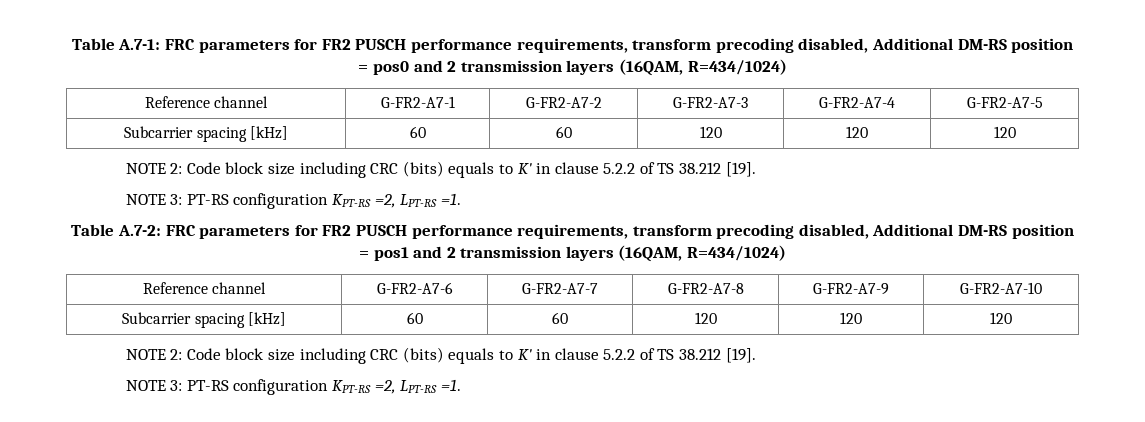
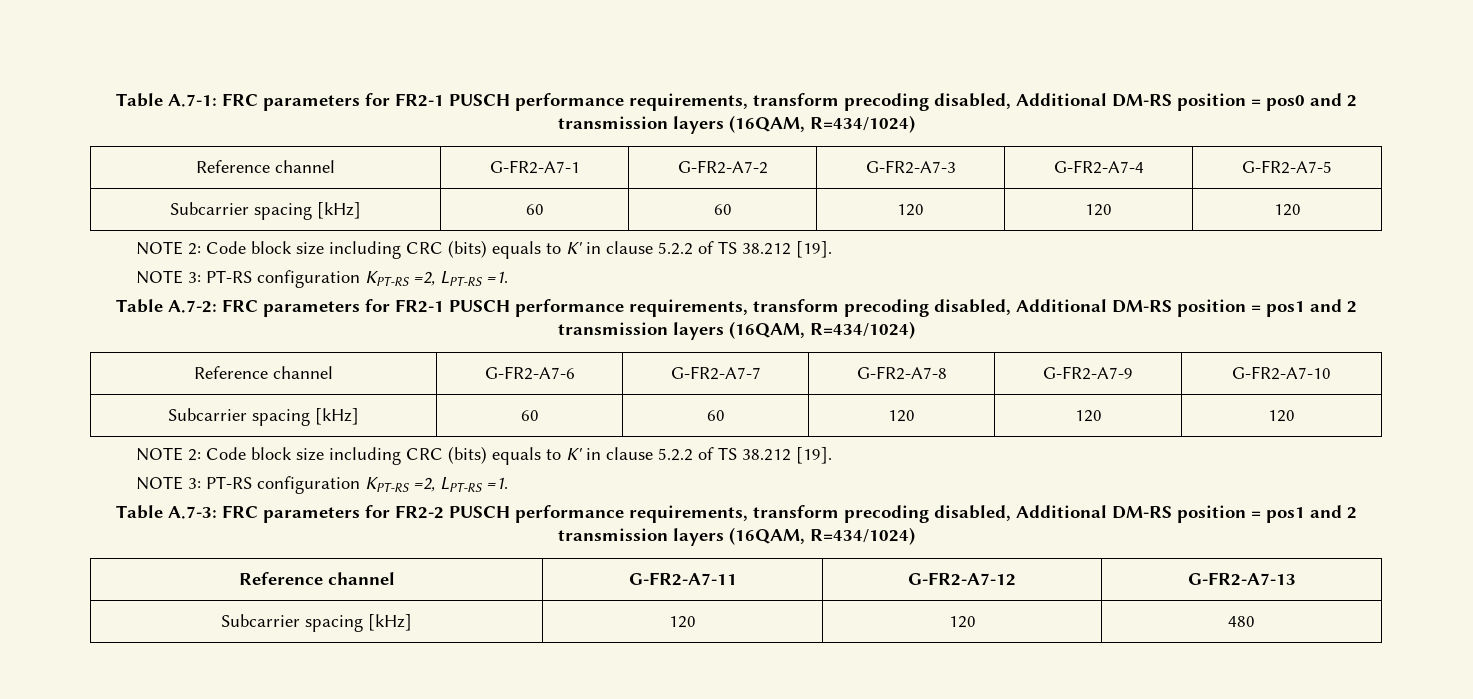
- Table A.7-1: FRC parameters for FR2 PUSCH performance requirements, transform precoding disabled, Additional DM-RS position = pos0 and 2 transmission layers (16QAM, R=434/1024)
+ Table A.7-1: FRC parameters for FR2-1 PUSCH performance requirements, transform precoding disabled, Additional DM-RS position = pos0 and 2 transmission layers (16QAM, R=434/1024)
- Table A.7-2: FRC parameters for FR2 PUSCH performance requirements, transform precoding disabled, Additional DM-RS position = pos1 and 2 transmission layers (16QAM, R=434/1024)
+ Table A.7-2: FRC parameters for FR2-1 PUSCH performance requirements, transform precoding disabled, Additional DM-RS position = pos1 and 2 transmission layers (16QAM, R=434/1024)
+ Table A.7-3: FRC parameters for FR2-2 PUSCH performance requirements, transform precoding disabled, Additional DM-RS position = pos1 and 2 transmission layers (16QAM, R=434/1024)
+ Reference channel | G-FR2-A7-11 | G-FR2-A7-12 | G-FR2-A7-13
+ Subcarrier spacing [kHz] | 120 | 120 | 480

